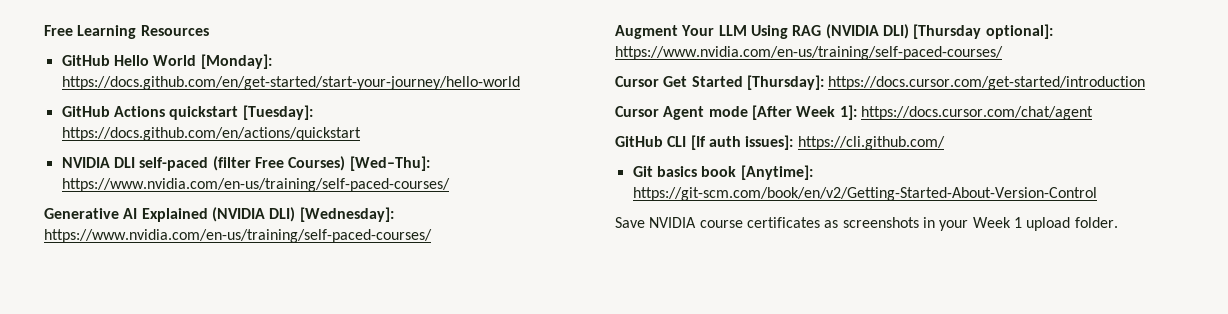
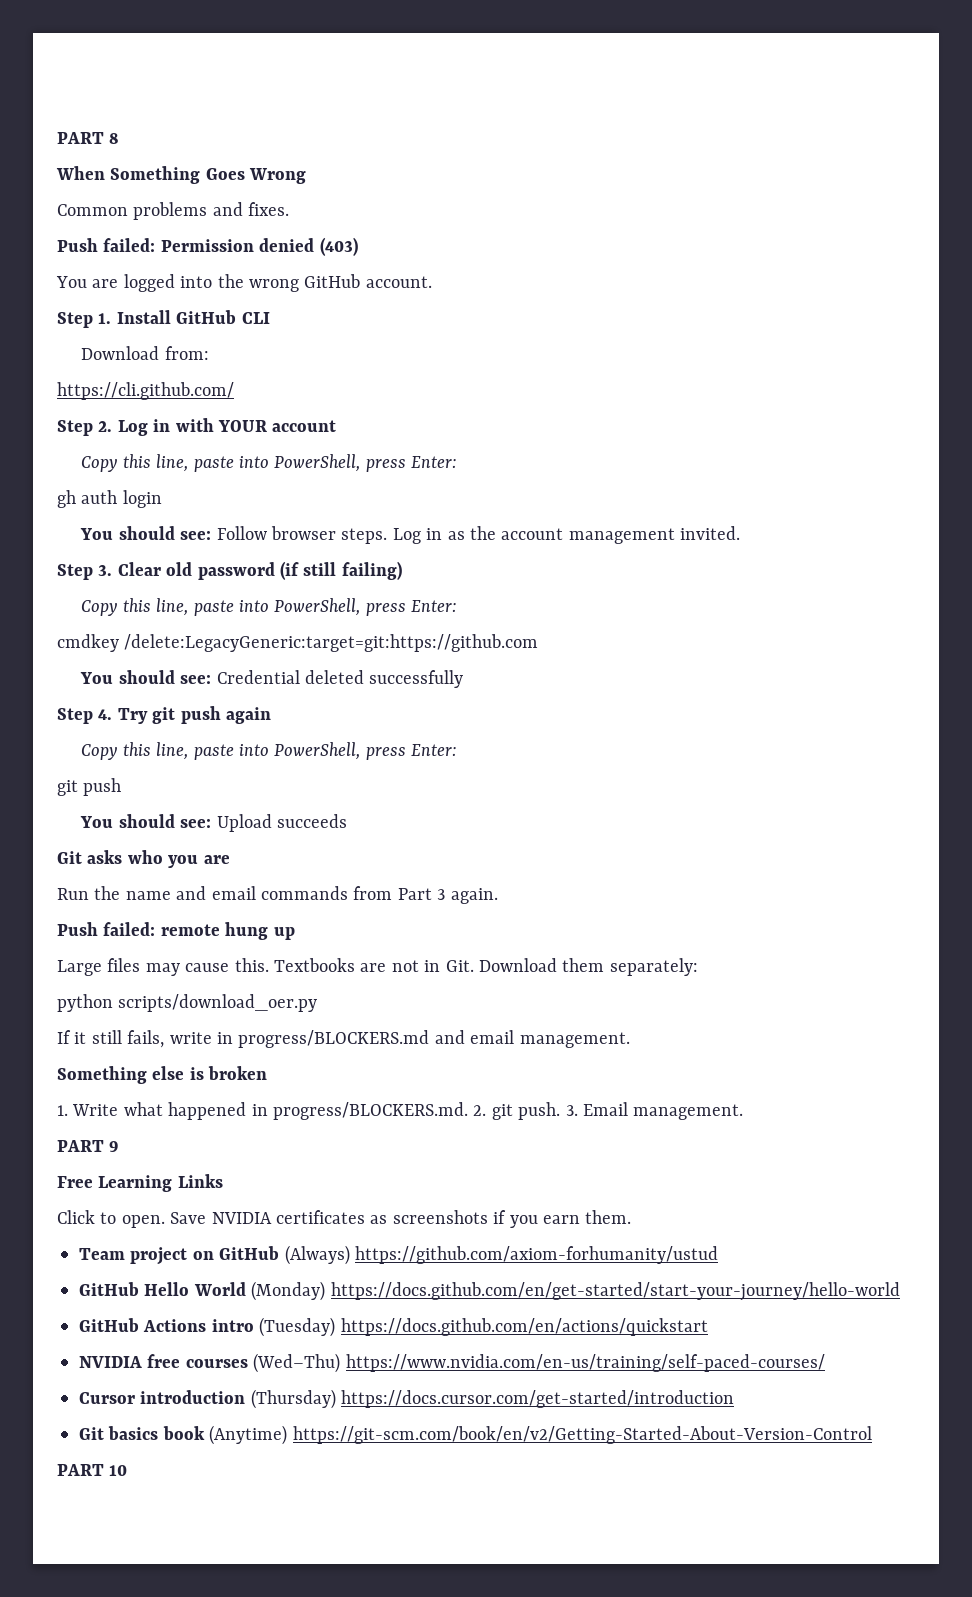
- Free Learning Resources
+ PART 8
+ When Something Goes Wrong
+ Common problems and fixes.
+ Push failed: Permission denied (403)
+ You are logged into the wrong GitHub account.
+ Step 1. Install GitHub CLI
+ Download from:
+ https://cli.github.com/
+ Step 2. Log in with YOUR account
+ Copy this line, paste into PowerShell, press Enter:
+ gh auth login
+ You should see: Follow browser steps. Log in as the account management invited.
+ Step 3. Clear old password (if still failing)
+ Copy this line, paste into PowerShell, press Enter:
+ cmdkey /delete:LegacyGeneric:target=git:https://github.com
+ You should see: Credential deleted successfully
+ Step 4. Try git push again
+ Copy this line, paste into PowerShell, press Enter:
+ git push
+ You should see: Upload succeeds
+ Git asks who you are
+ Run the name and email commands from Part 3 again.
+ Push failed: remote hung up
+ Large files may cause this. Textbooks are not in Git. Download them separately:
+ python scripts/download_oer.py
+ If it still fails, write in progress/BLOCKERS.md and email management.
+ Something else is broken
+ 1. Write what happened in progress/BLOCKERS.md. 2. git push. 3. Email management.
+ PART 9
+ Free Learning Links
+ Click to open. Save NVIDIA certificates as screenshots if you earn them.
+ Team project on GitHub (Always) https://github.com/axiom-forhumanity/ustud
- GitHub Hello World [Monday]: https://docs.github.com/en/get-started/start-your-journey/hello-world
+ GitHub Hello World (Monday) https://docs.github.com/en/get-started/start-your-journey/hello-world
- GitHub Actions quickstart [Tuesday]: https://docs.github.com/en/actions/quickstart
+ GitHub Actions intro (Tuesday) https://docs.github.com/en/actions/quickstart
- NVIDIA DLI self-paced (filter Free Courses) [Wed–Thu]: https://www.nvidia.com/en-us/training/self-paced-courses/
- Generative AI Explained (NVIDIA DLI) [Wednesday]: https://www.nvidia.com/en-us/training/self-paced-courses/
- Augment Your LLM Using RAG (NVIDIA DLI) [Thursday optional]: https://www.nvidia.com/en-us/training/self-paced-courses/
- Cursor Get Started [Thursday]: https://docs.cursor.com/get-started/introduction
- Cursor Agent mode [After Week 1]: https://docs.cursor.com/chat/agent
- GitHub CLI [If auth issues]: https://cli.github.com/
+ NVIDIA free courses (Wed–Thu) https://www.nvidia.com/en-us/training/self-paced-courses/
+ Cursor introduction (Thursday) https://docs.cursor.com/get-started/introduction
- Git basics book [Anytime]: https://git-scm.com/book/en/v2/Getting-Started-About-Version-Control
+ Git basics book (Anytime) https://git-scm.com/book/en/v2/Getting-Started-About-Version-Control
- Save NVIDIA course certificates as screenshots in your Week 1 upload folder.
+ PART 10

